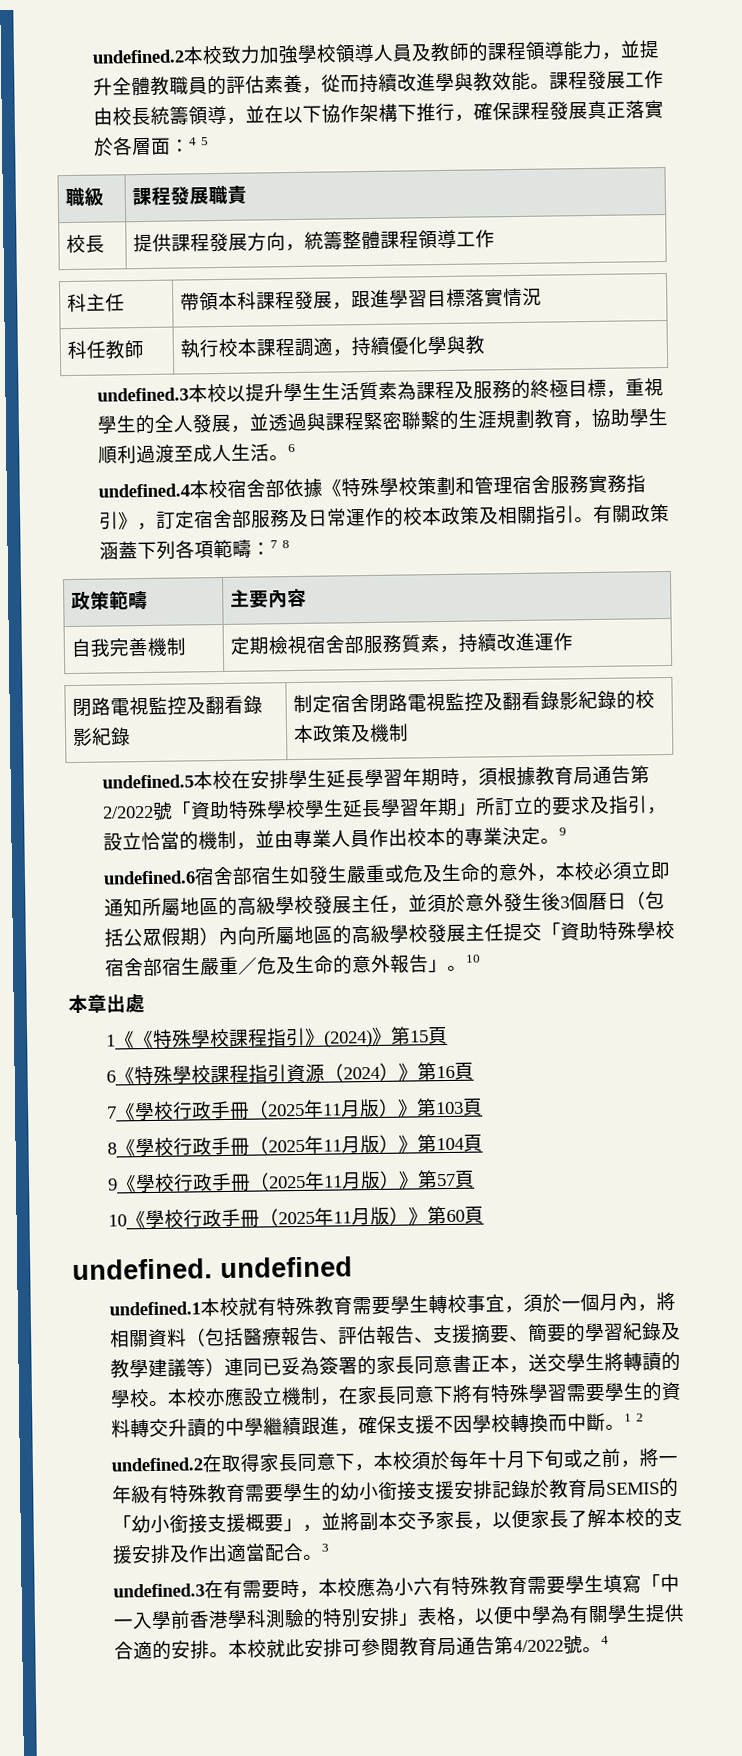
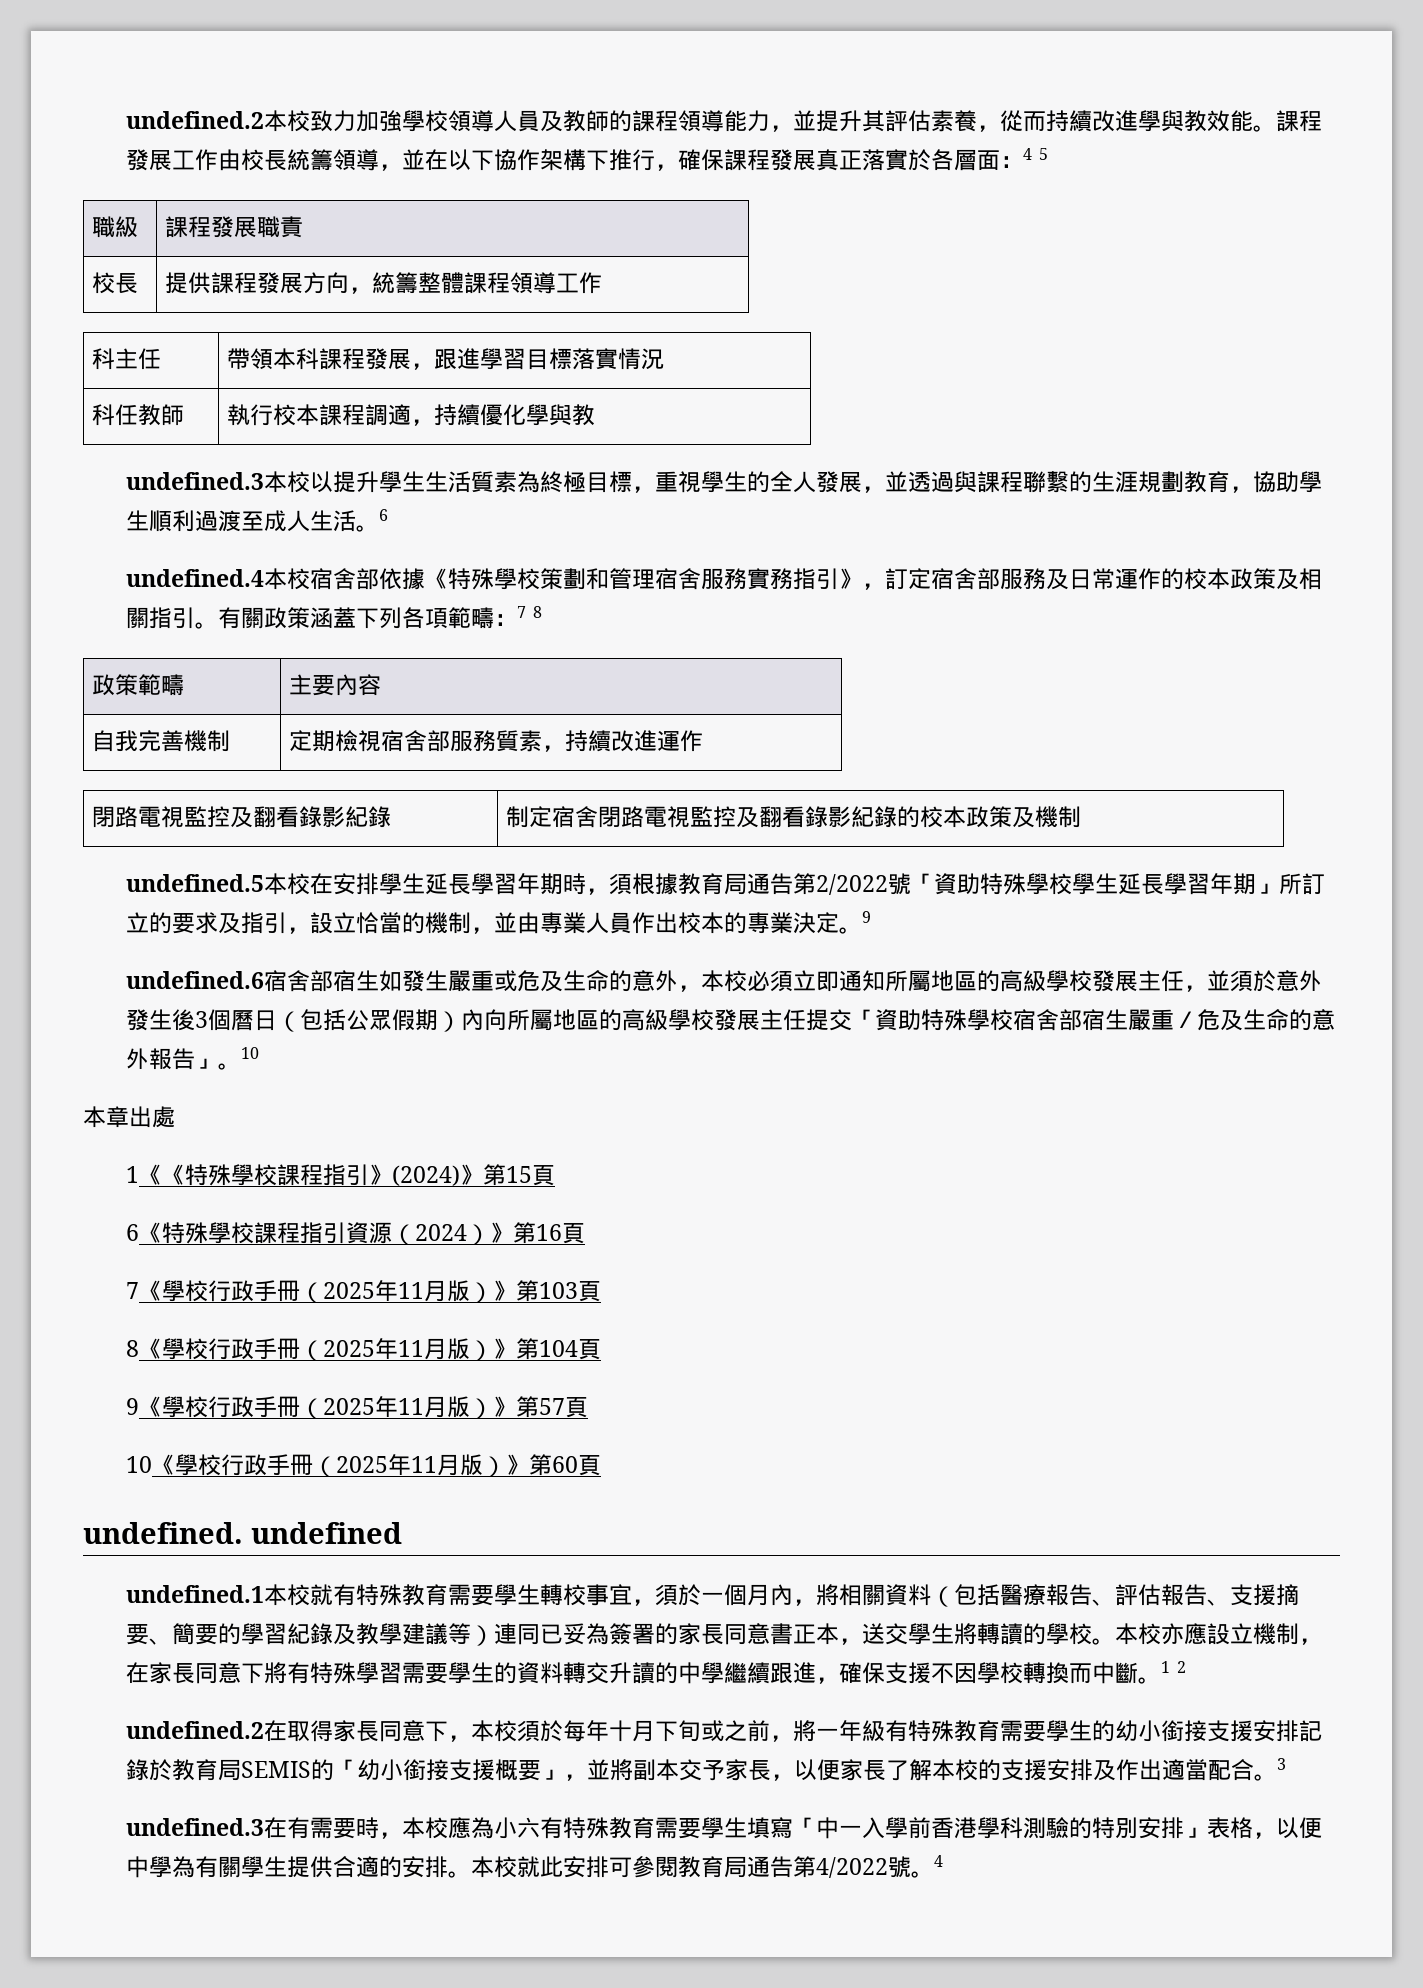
- undefined.2本校致力加強學校領導人員及教師的課程領導能力，並提升全體教職員的評估素養，從而持續改進學與教效能。
+ undefined.2本校致力加強學校領導人員及教師的課程領導能力，並提升其評估素養，從而持續改進學與教效能。
- undefined.3本校以提升學生生活質素為課程及服務的終極目標，重視學生的全人發展，並透過與課程緊密聯繫的生涯規劃教育，協助學生順利過渡至成人生活。
+ undefined.3本校以提升學生生活質素為終極目標，重視學生的全人發展，並透過與課程聯繫的生涯規劃教育，協助學生順利過渡至成人生活。

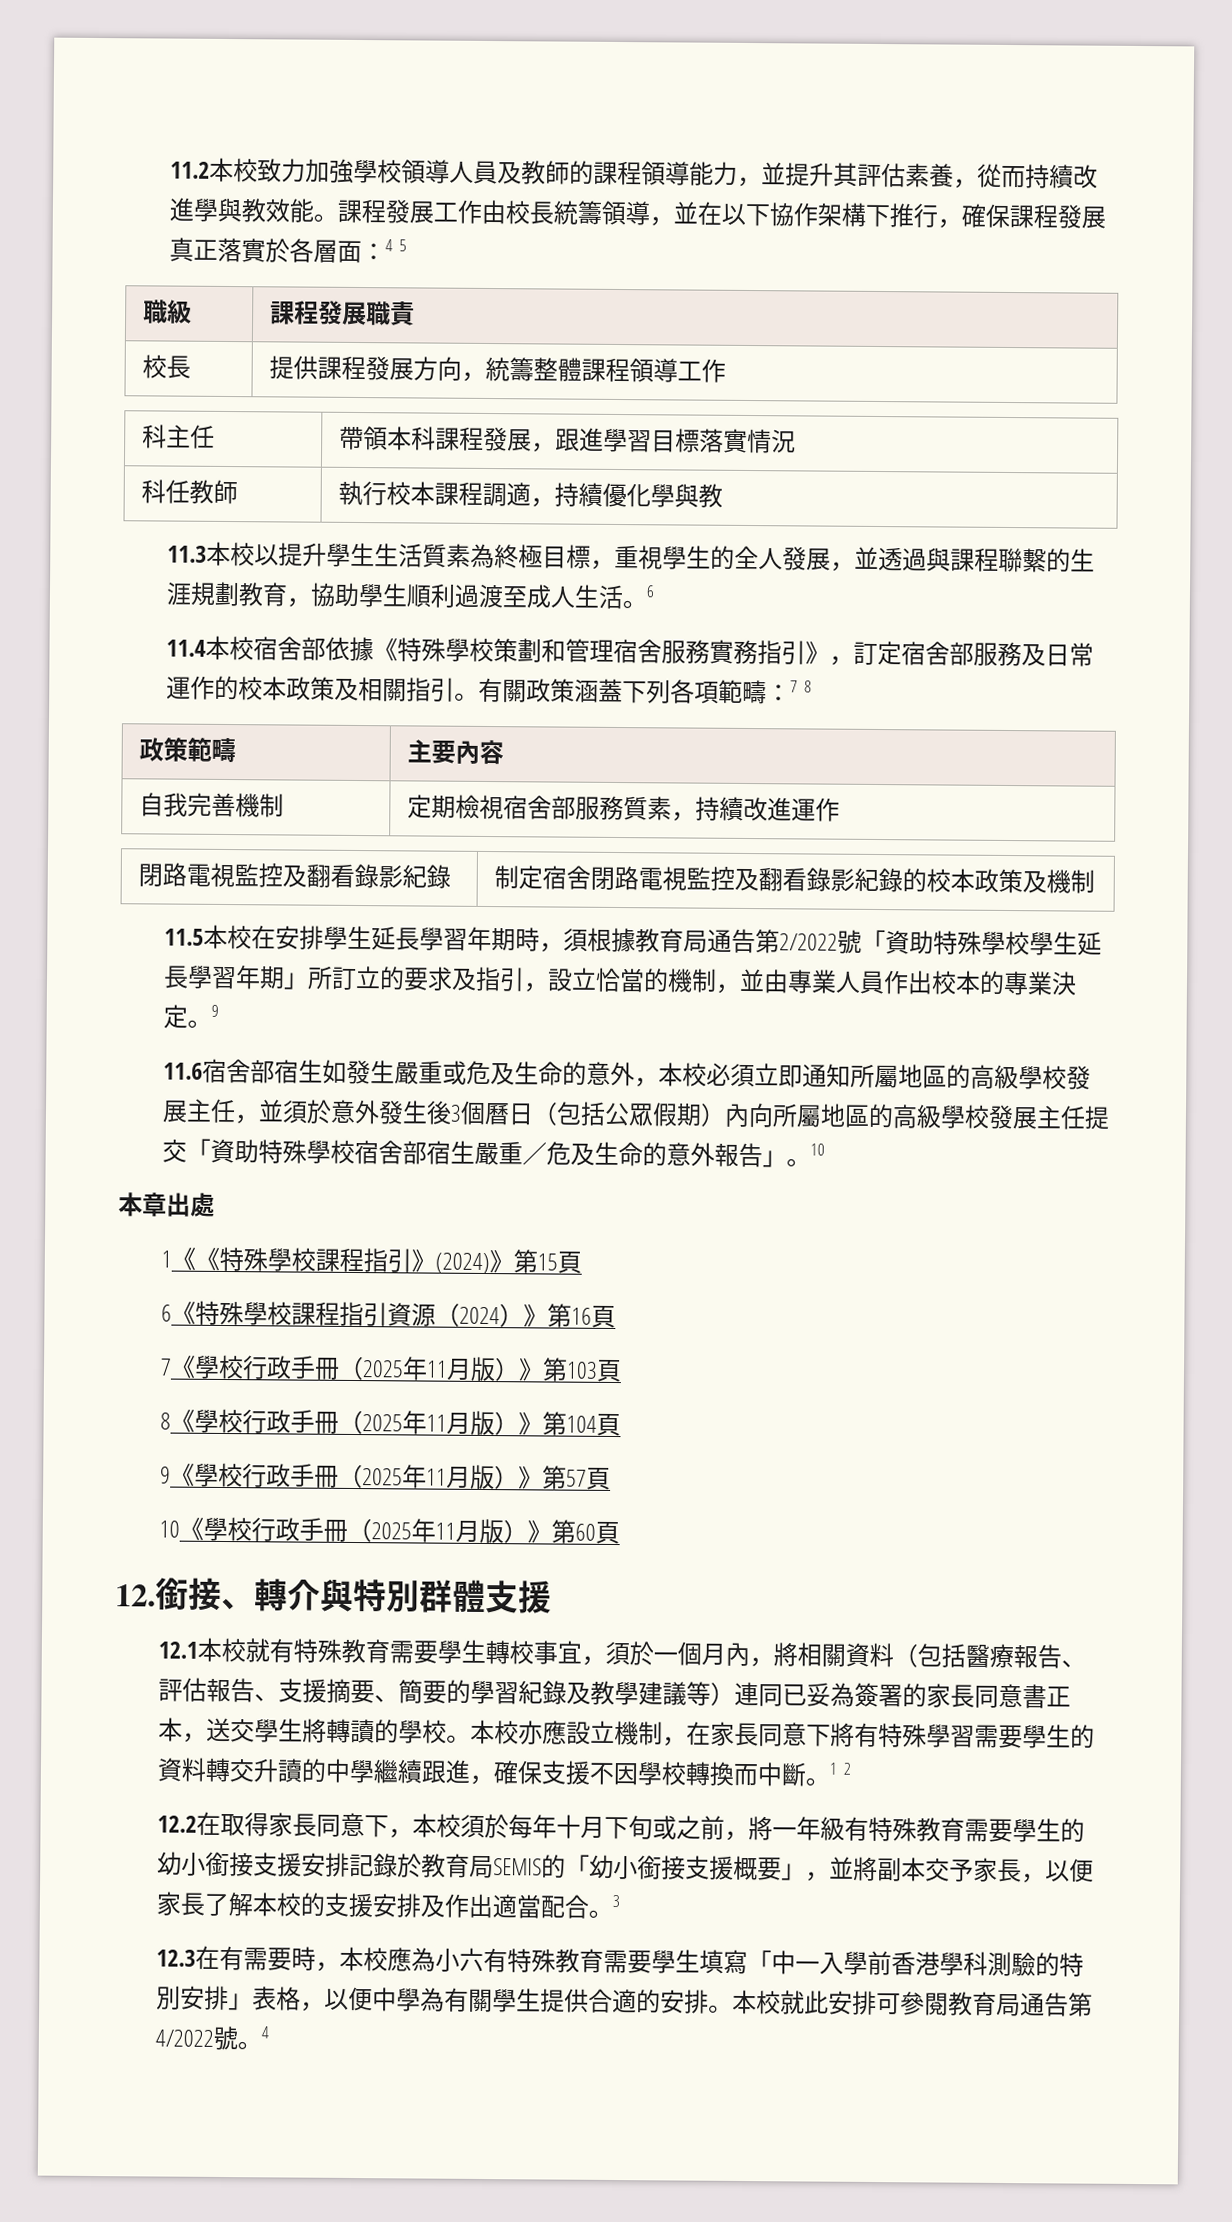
- undefined.2本校致力加強學校領導人員及教師的課程領導能力，並提升其評估素養，從而持續改進學與教效能。
+ 11.2本校致力加強學校領導人員及教師的課程領導能力，並提升其評估素養，從而持續改進學與教效能。
- undefined.3本校以提升學生生活質素為終極目標，重視學生的全人發展，並透過與課程聯繫的生涯規劃教育，協助學生順利過渡至成人生活。
+ 11.3本校以提升學生生活質素為終極目標，重視學生的全人發展，並透過與課程聯繫的生涯規劃教育，協助學生順利過渡至成人生活。
- undefined.4本校宿舍部依據《特殊學校策劃和管理宿舍服務實務指引》，訂定宿舍部服務及日常運作的校本政策及相關指引。
+ 11.4本校宿舍部依據《特殊學校策劃和管理宿舍服務實務指引》，訂定宿舍部服務及日常運作的校本政策及相關指引。
- undefined.5本校在安排學生延長學習年期時，須根據教育局通告第2/2022號「資助特殊學校學生延長學習年期」所訂立的要求及指引，設立恰當的機制，並由專業人員作出校本的專業決定。
+ 11.5本校在安排學生延長學習年期時，須根據教育局通告第2/2022號「資助特殊學校學生延長學習年期」所訂立的要求及指引，設立恰當的機制，並由專業人員作出校本的專業決定。
- undefined.6宿舍部宿生如發生嚴重或危及生命的意外，本校必須立即通知所屬地區的高級學校發展主任，並須於意外發生後3個曆日（包括公眾假期）內向所屬地區的高級學校發展主任提交「資助特殊學校宿舍部宿生嚴重／危及生命的意外報告」。
+ 11.6宿舍部宿生如發生嚴重或危及生命的意外，本校必須立即通知所屬地區的高級學校發展主任，並須於意外發生後3個曆日（包括公眾假期）內向所屬地區的高級學校發展主任提交「資助特殊學校宿舍部宿生嚴重／危及生命的意外報告」。
- undefined. undefined
- undefined.1本校就有特殊教育需要學生轉校事宜，須於一個月內，將相關資料（包括醫療報告、評估報告、支援摘要、簡要的學習紀錄及教學建議等）連同已妥為簽署的家長同意書正本，送交學生將轉讀的學校。
+ 12.銜接、轉介與特別群體支援
+ 12.1本校就有特殊教育需要學生轉校事宜，須於一個月內，將相關資料（包括醫療報告、評估報告、支援摘要、簡要的學習紀錄及教學建議等）連同已妥為簽署的家長同意書正本，送交學生將轉讀的學校。
- undefined.2在取得家長同意下，本校須於每年十月下旬或之前，將一年級有特殊教育需要學生的幼小銜接支援安排記錄於教育局SEMIS的「幼小銜接支援概要」，並將副本交予家長，以便家長了解本校的支援安排及作出適當配合。
+ 12.2在取得家長同意下，本校須於每年十月下旬或之前，將一年級有特殊教育需要學生的幼小銜接支援安排記錄於教育局SEMIS的「幼小銜接支援概要」，並將副本交予家長，以便家長了解本校的支援安排及作出適當配合。
- undefined.3在有需要時，本校應為小六有特殊教育需要學生填寫「中一入學前香港學科測驗的特別安排」表格，以便中學為有關學生提供合適的安排。
+ 12.3在有需要時，本校應為小六有特殊教育需要學生填寫「中一入學前香港學科測驗的特別安排」表格，以便中學為有關學生提供合適的安排。

